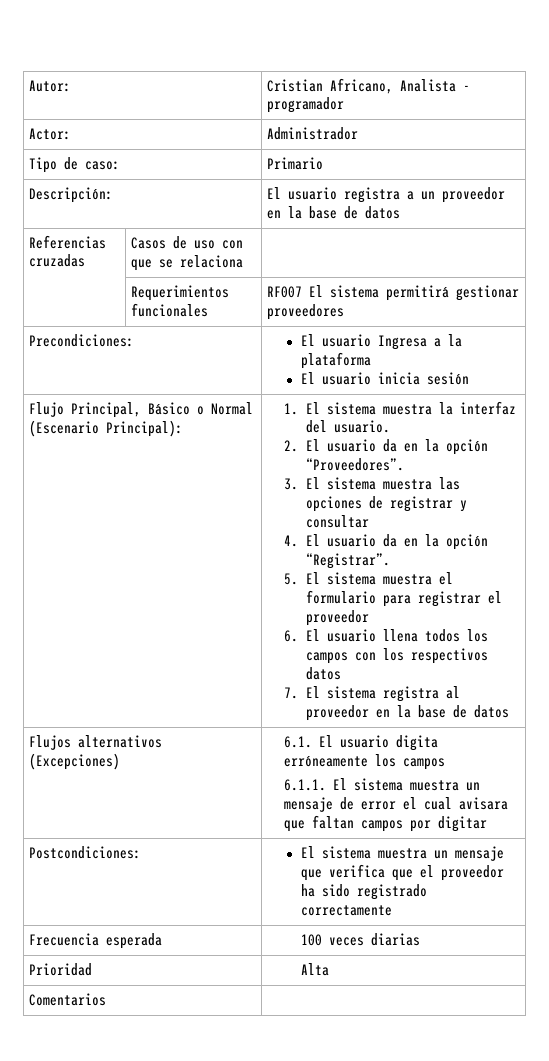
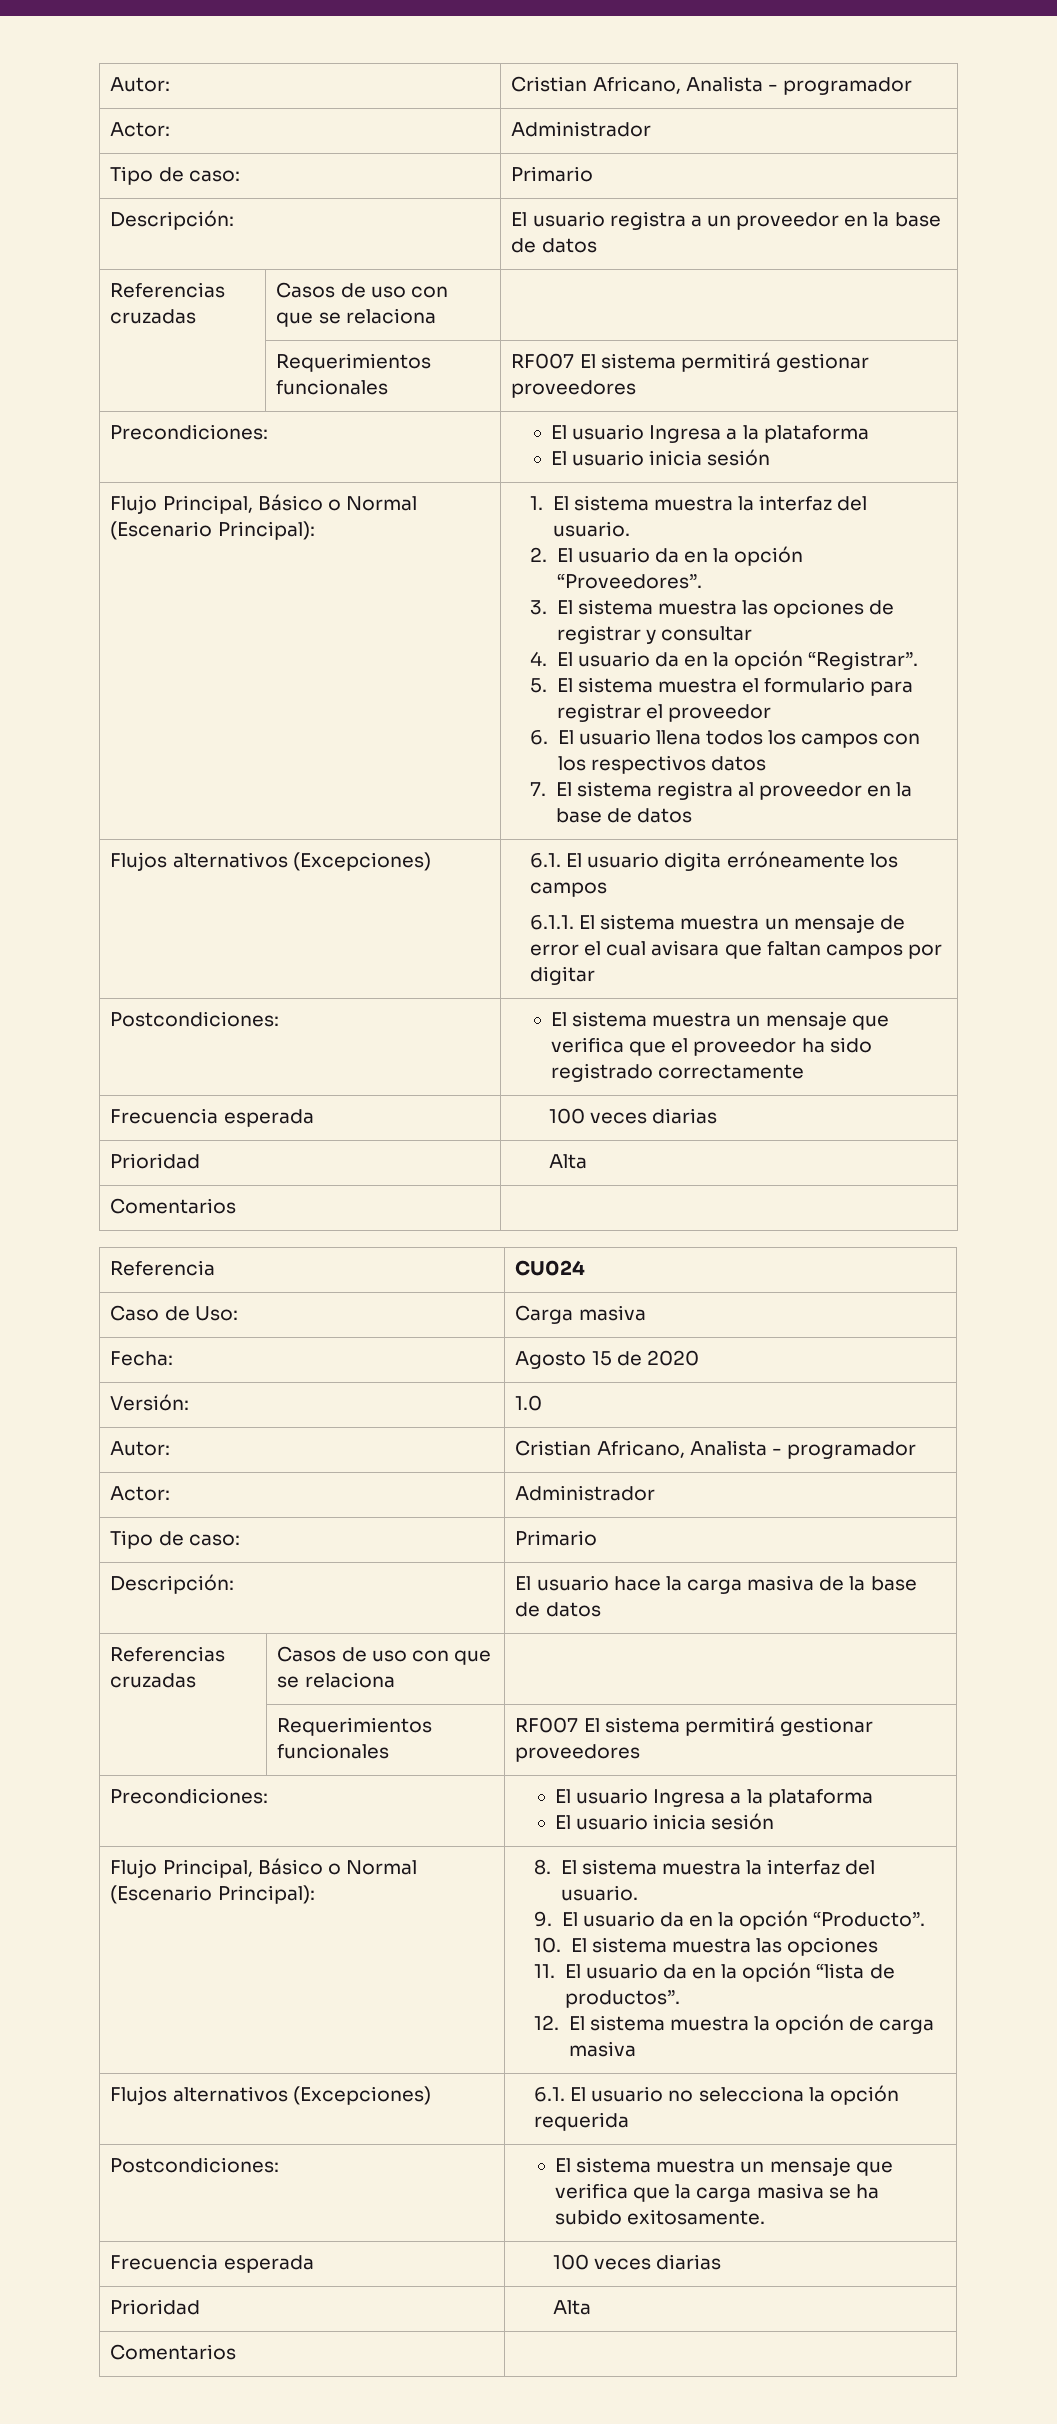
+ Referencia | CU024
+ Caso de Uso: | Carga masiva
+ Fecha: | Agosto 15 de 2020
+ Versión: | 1.0
+ Autor: | Cristian Africano, Analista - programador
+ Actor: | Administrador
+ Tipo de caso: | Primario
+ Descripción: | El usuario hace la carga masiva de la base de datos
+ Referencias cruzadas | Casos de uso con que se relaciona |
+ | Requerimientos funcionales | RF007 El sistema permitirá gestionar proveedores
+ Precondiciones: | El usuario Ingresa a la plataforma
+ El usuario inicia sesión
+ Flujo Principal, Básico o Normal (Escenario Principal): | 8. El sistema muestra la interfaz del usuario.
+ 9. El usuario da en la opción “Producto”.
+ 10. El sistema muestra las opciones
+ 11. El usuario da en la opción “lista de productos”.
+ 12. El sistema muestra la opción de carga masiva
+ Flujos alternativos (Excepciones) | 6.1. El usuario no selecciona la opción requerida
+ Postcondiciones: | El sistema muestra un mensaje que verifica que la carga masiva se ha subido exitosamente.
+ Frecuencia esperada | 100 veces diarias
+ Prioridad | Alta
+ Comentarios |

